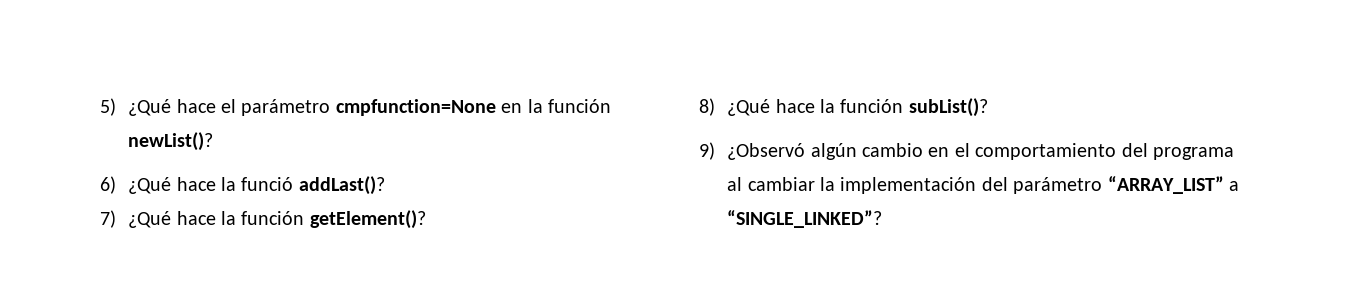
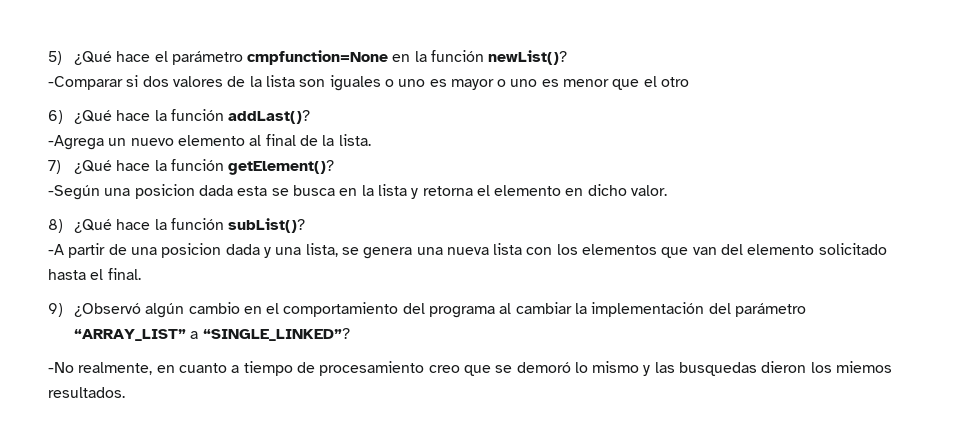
+ -Comparar si dos valores de la lista son iguales o uno es mayor o uno es menor que el otro
- 6) ¿Qué hace la funció addLast()?
+ 6) ¿Qué hace la función addLast()?
+ -Agrega un nuevo elemento al final de la lista.
+ -Según una posicion dada esta se busca en la lista y retorna el elemento en dicho valor.
+ -A partir de una posicion dada y una lista, se genera una nueva lista con los elementos que van del elemento solicitado hasta el final.
+ -No realmente, en cuanto a tiempo de procesamiento creo que se demoró lo mismo y las busquedas dieron los miemos resultados.

